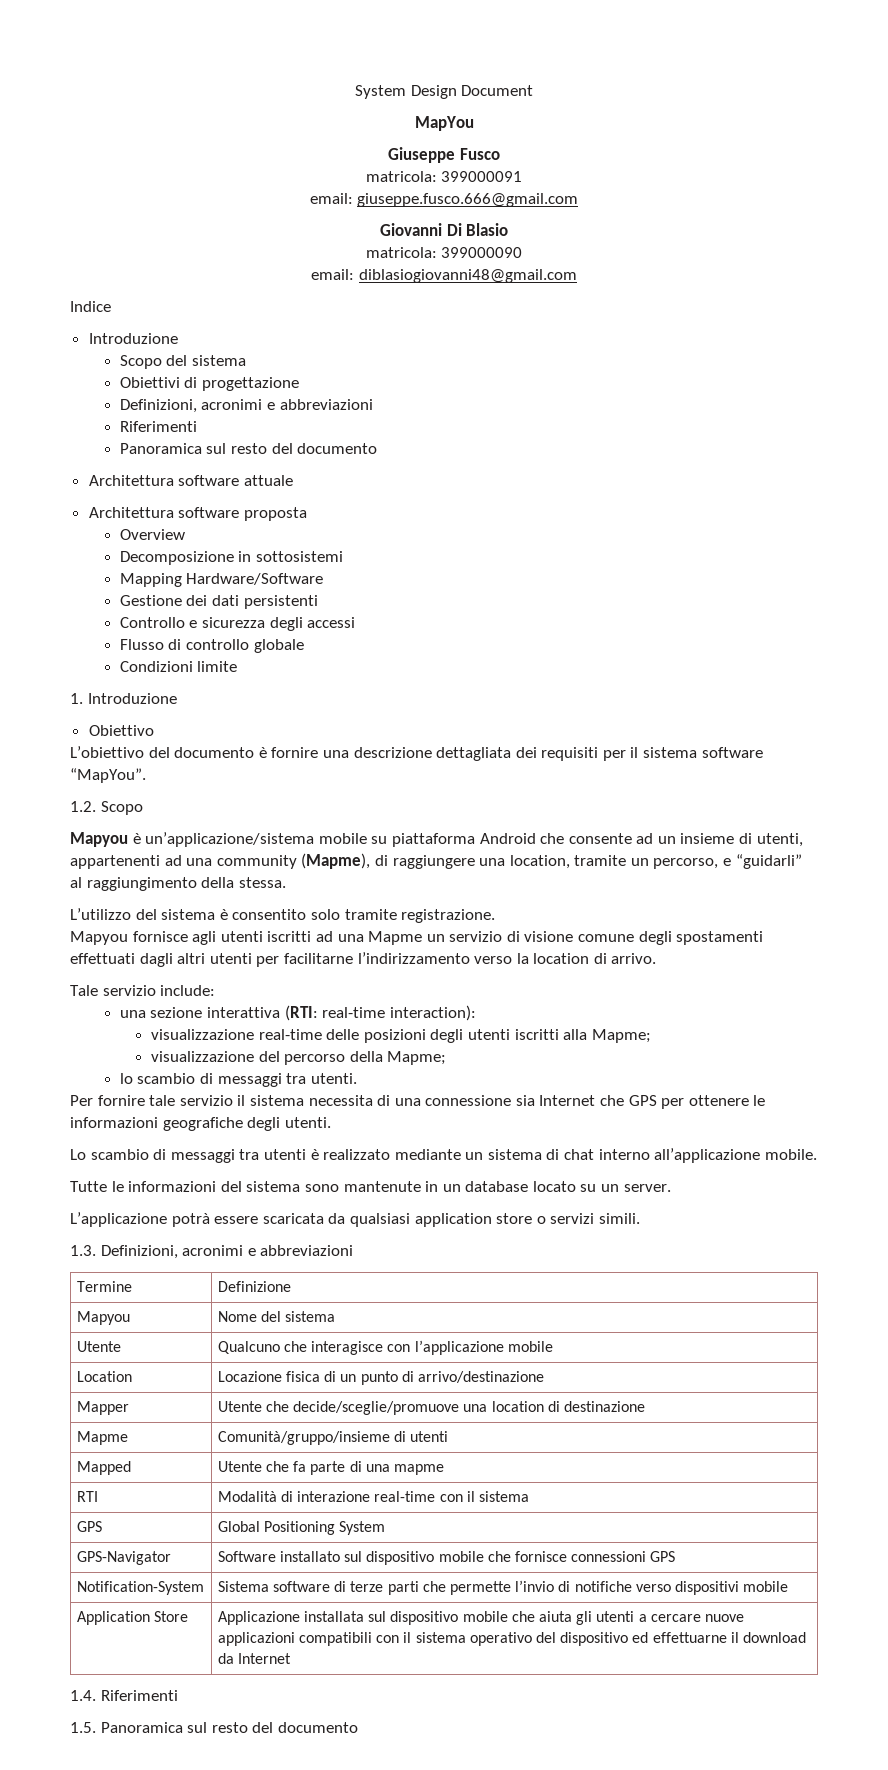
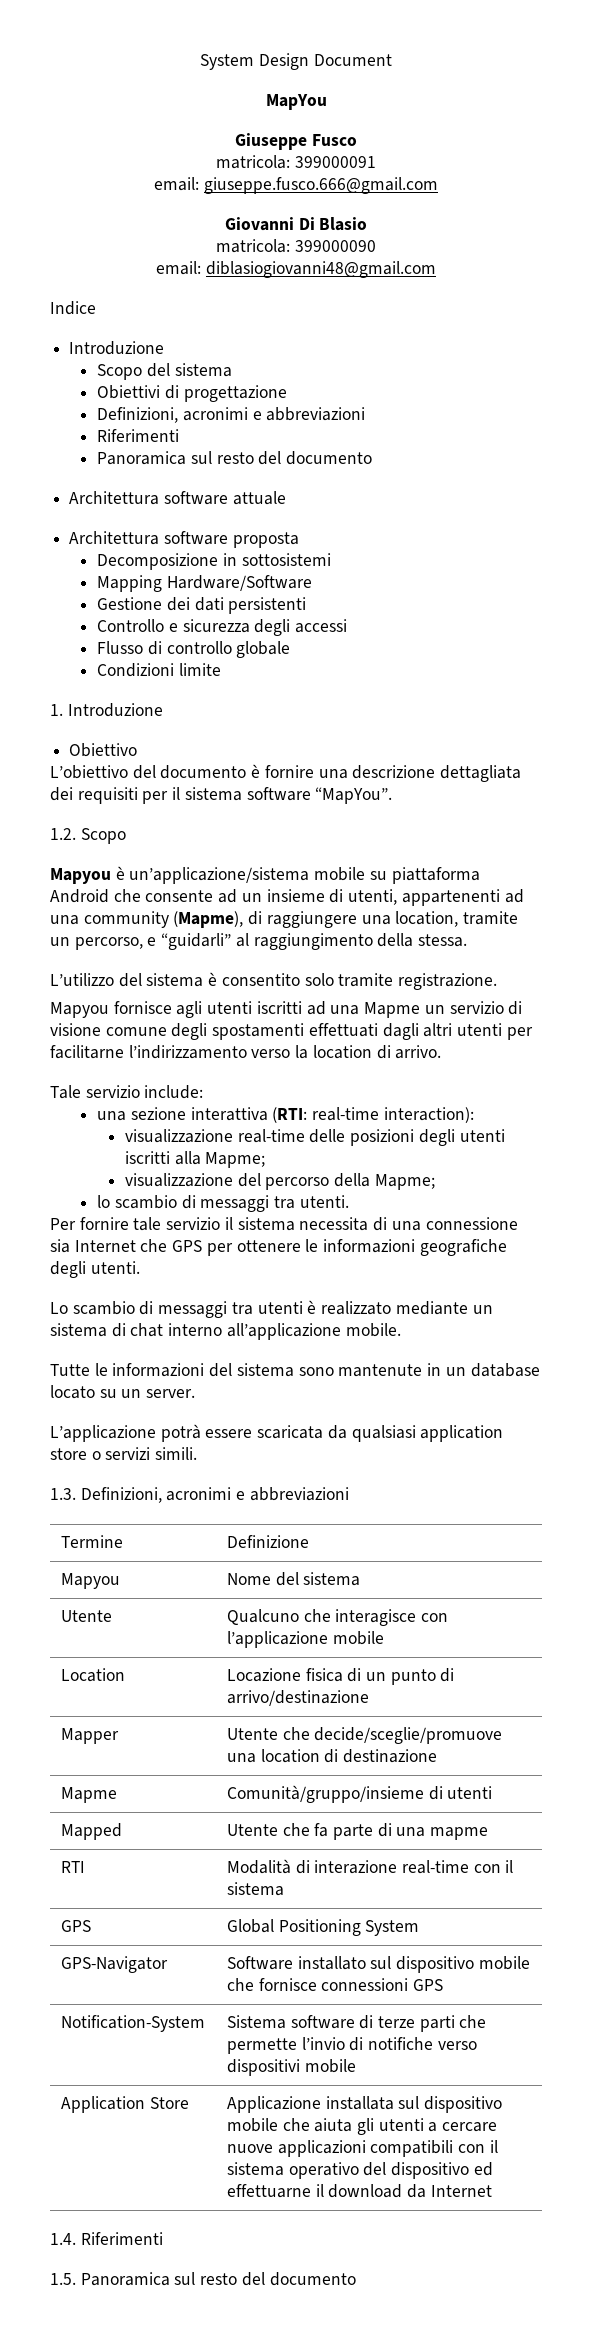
- Overview

